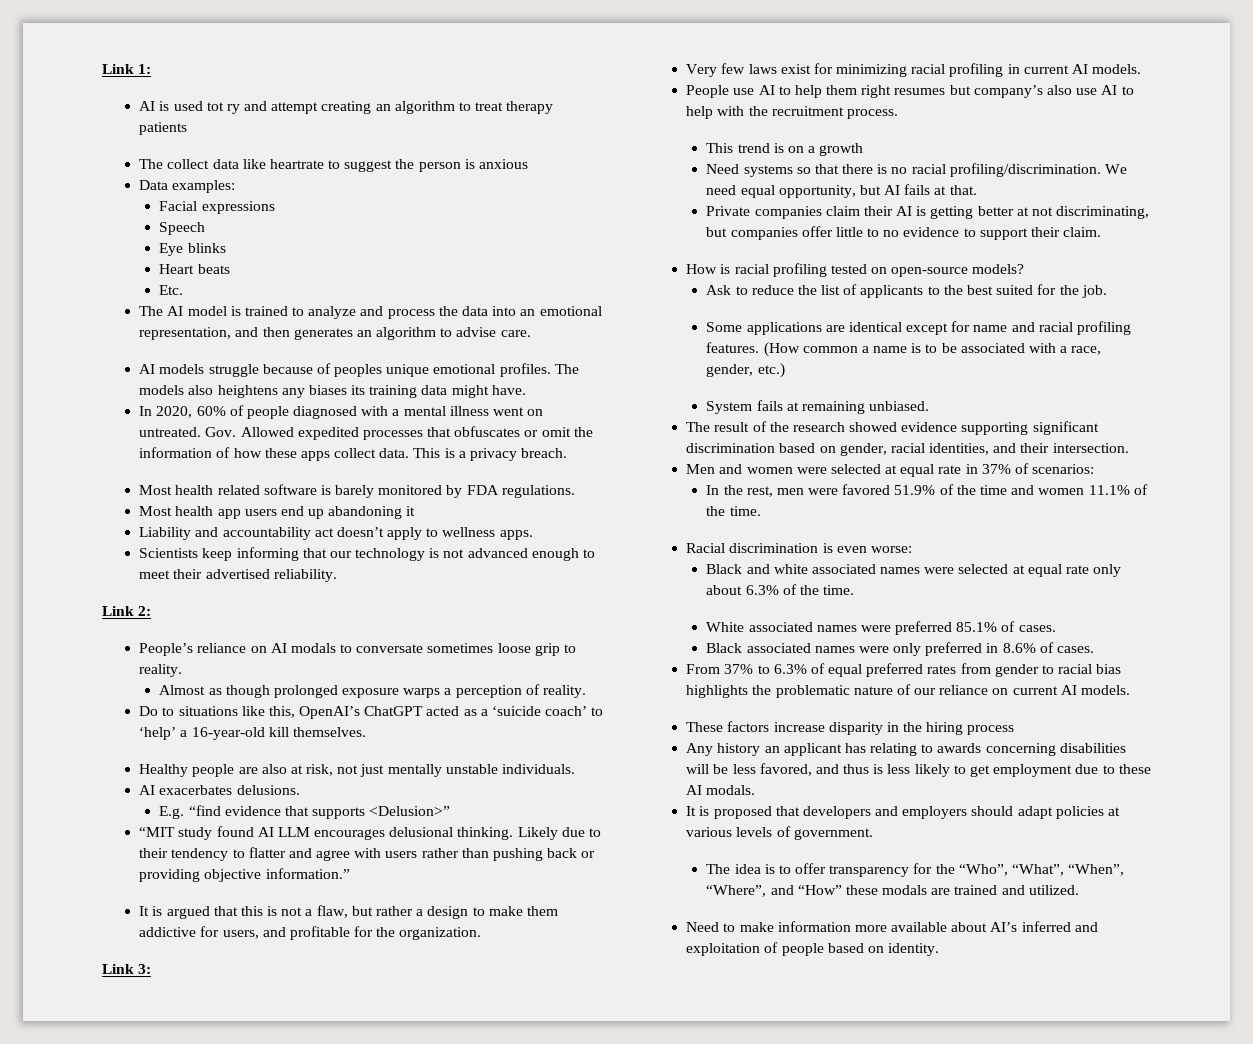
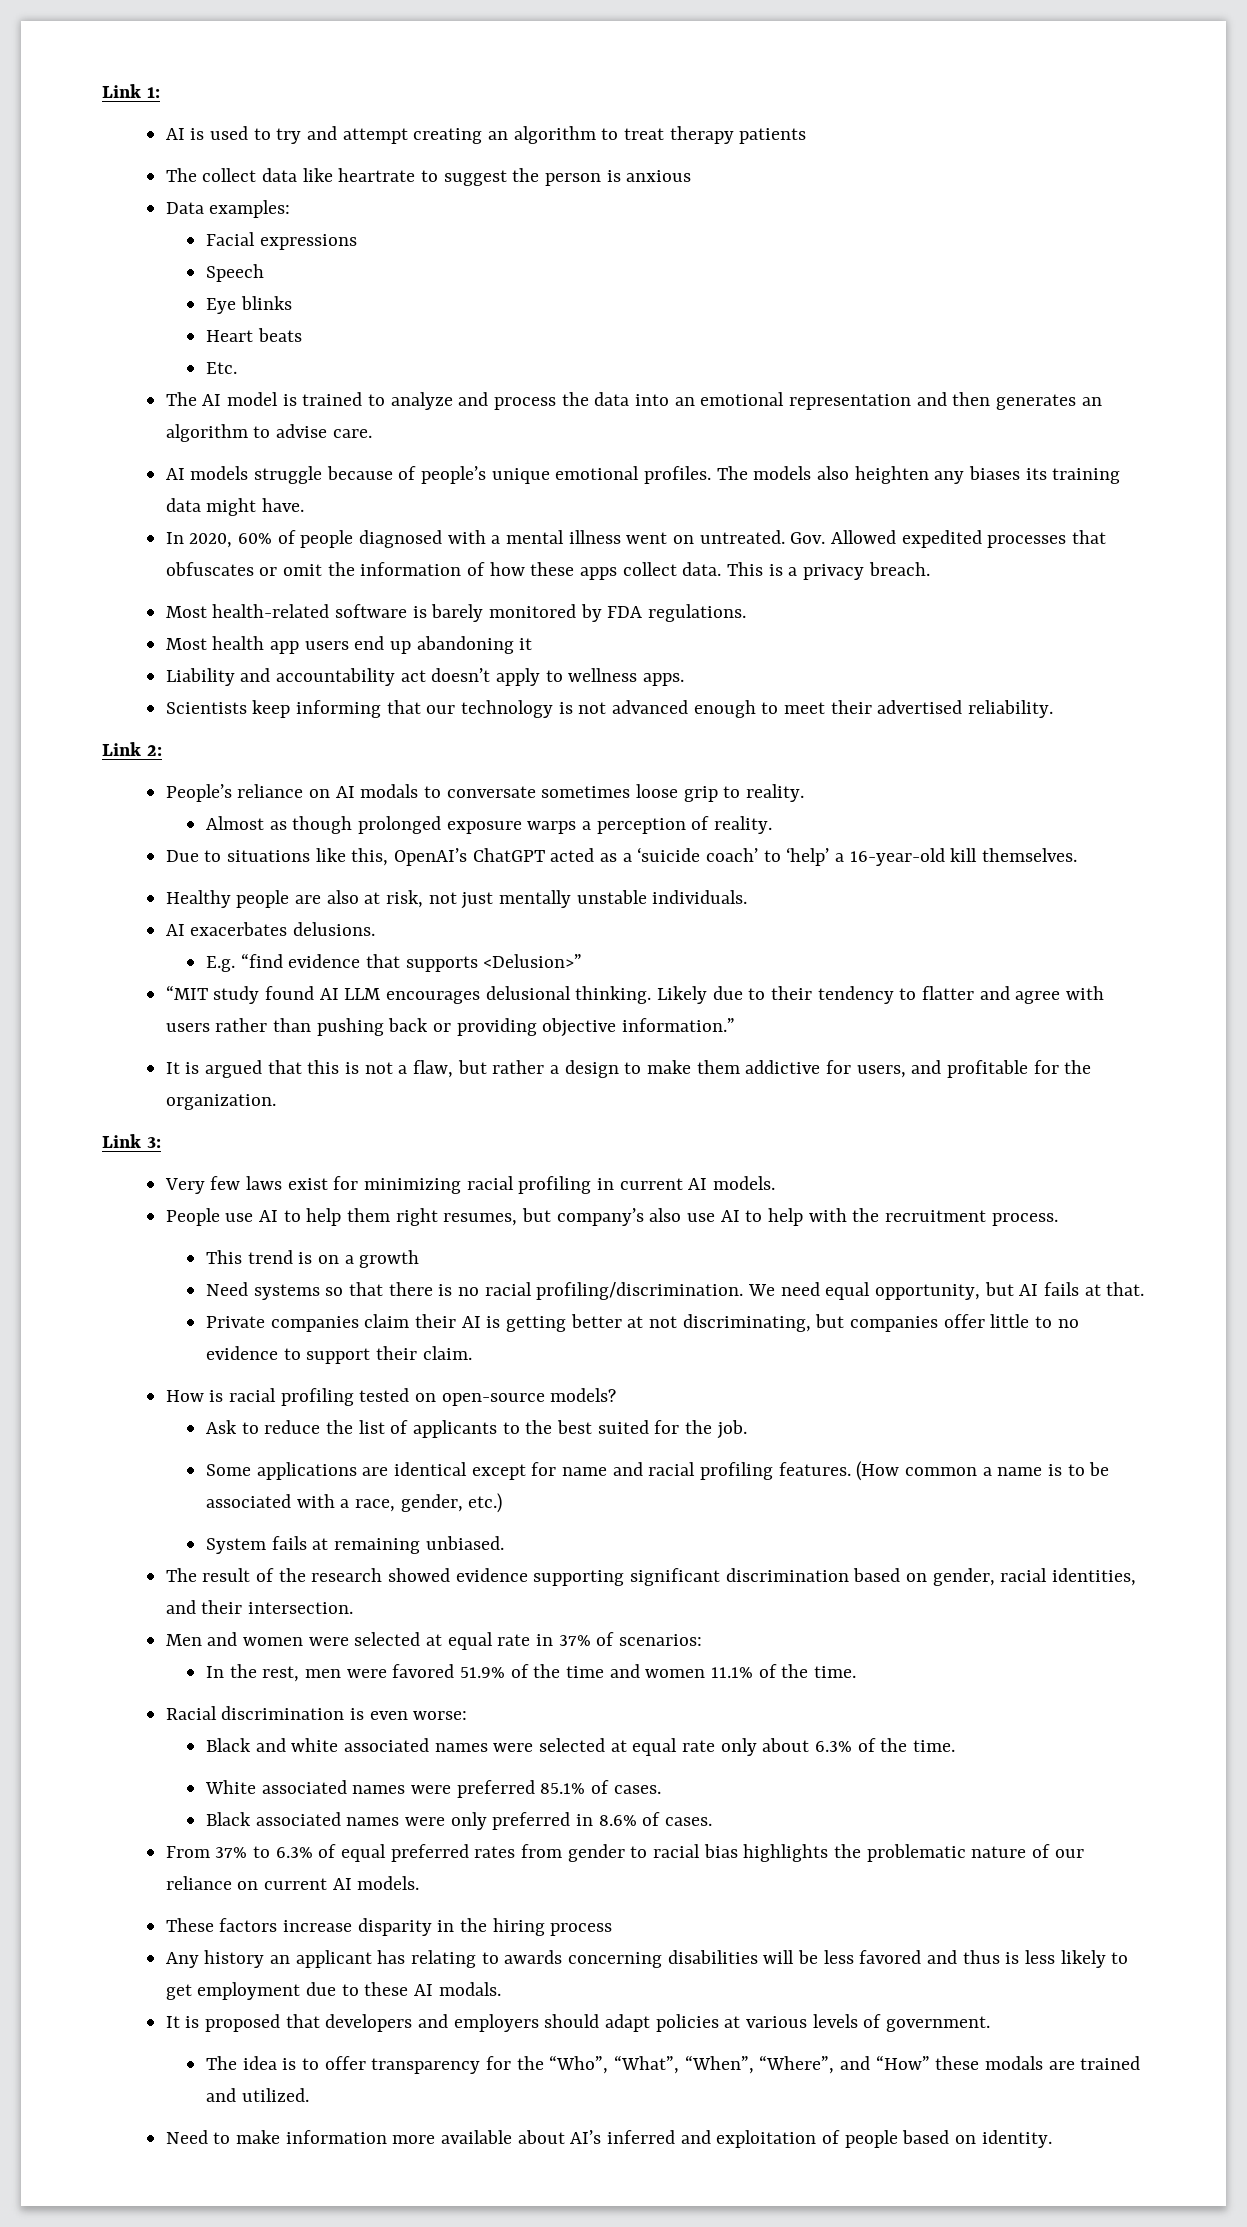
- AI is used tot ry and attempt creating an algorithm to treat therapy patients
+ AI is used to try and attempt creating an algorithm to treat therapy patients
- The AI model is trained to analyze and process the data into an emotional representation, and then generates an algorithm to advise care.
+ The AI model is trained to analyze and process the data into an emotional representation and then generates an algorithm to advise care.
- AI models struggle because of peoples unique emotional profiles.
+ AI models struggle because of people’s unique emotional profiles.
- The models also heightens any biases its training data might have.
+ The models also heighten any biases its training data might have.
- Most health related software is barely monitored by FDA regulations.
+ Most health-related software is barely monitored by FDA regulations.
- Do to situations like this, OpenAI’s ChatGPT acted as a ‘suicide coach’ to ‘help’ a 16-year-old kill themselves.
+ Due to situations like this, OpenAI’s ChatGPT acted as a ‘suicide coach’ to ‘help’ a 16-year-old kill themselves.
- People use AI to help them right resumes but company’s also use AI to help with the recruitment process.
+ People use AI to help them right resumes, but company’s also use AI to help with the recruitment process.
- Any history an applicant has relating to awards concerning disabilities will be less favored, and thus is less likely to get employment due to these AI modals.
+ Any history an applicant has relating to awards concerning disabilities will be less favored and thus is less likely to get employment due to these AI modals.

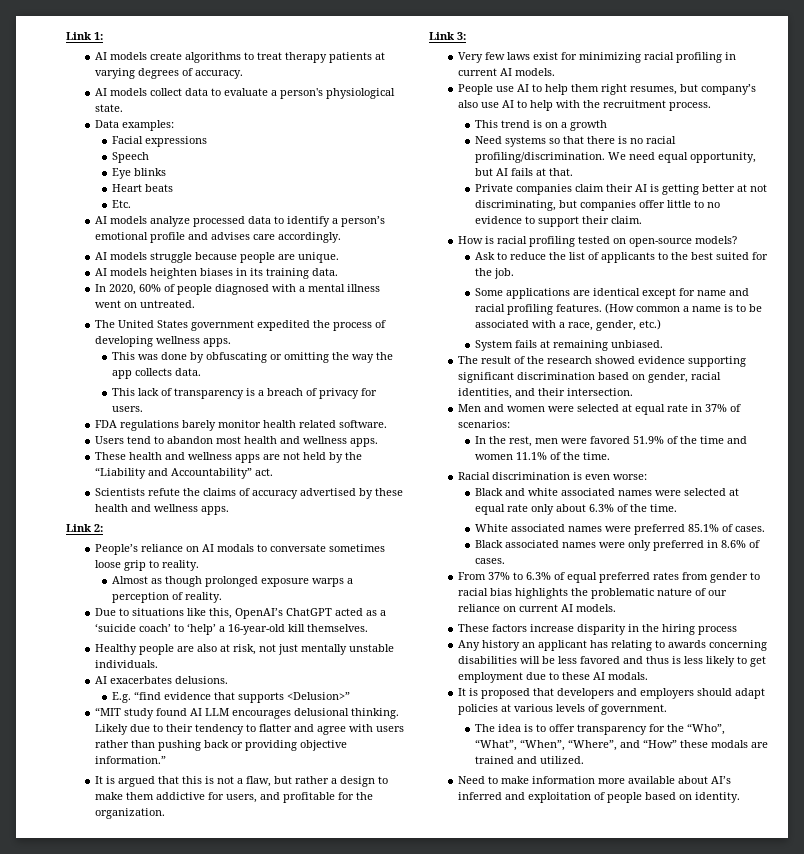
- AI is used to try and attempt creating an algorithm to treat therapy patients
- The collect data like heartrate to suggest the person is anxious
+ AI models create algorithms to treat therapy patients at varying degrees of accuracy.
+ AI models collect data to evaluate a person's physiological state.
- The AI model is trained to analyze and process the data into an emotional representation and then generates an algorithm to advise care.
- AI models struggle because of people’s unique emotional profiles. The models also heighten any biases its training data might have.
+ AI models analyze processed data to identify a person’s emotional profile and advises care accordingly.
+ AI models struggle because people are unique.
+ AI models heighten biases in its training data.
- In 2020, 60% of people diagnosed with a mental illness went on untreated. Gov. Allowed expedited processes that obfuscates or omit the information of how these apps collect data. This is a privacy breach.
- Most health-related software is barely monitored by FDA regulations.
- Most health app users end up abandoning it
- Liability and accountability act doesn’t apply to wellness apps.
- Scientists keep informing that our technology is not advanced enough to meet their advertised reliability.
+ In 2020, 60% of people diagnosed with a mental illness went on untreated.
+ The United States government expedited the process of developing wellness apps.
+ This was done by obfuscating or omitting the way the app collects data.
+ This lack of transparency is a breach of privacy for users.
+ FDA regulations barely monitor health related software.
+ Users tend to abandon most health and wellness apps.
+ These health and wellness apps are not held by the “Liability and Accountability” act.
+ Scientists refute the claims of accuracy advertised by these health and wellness apps.

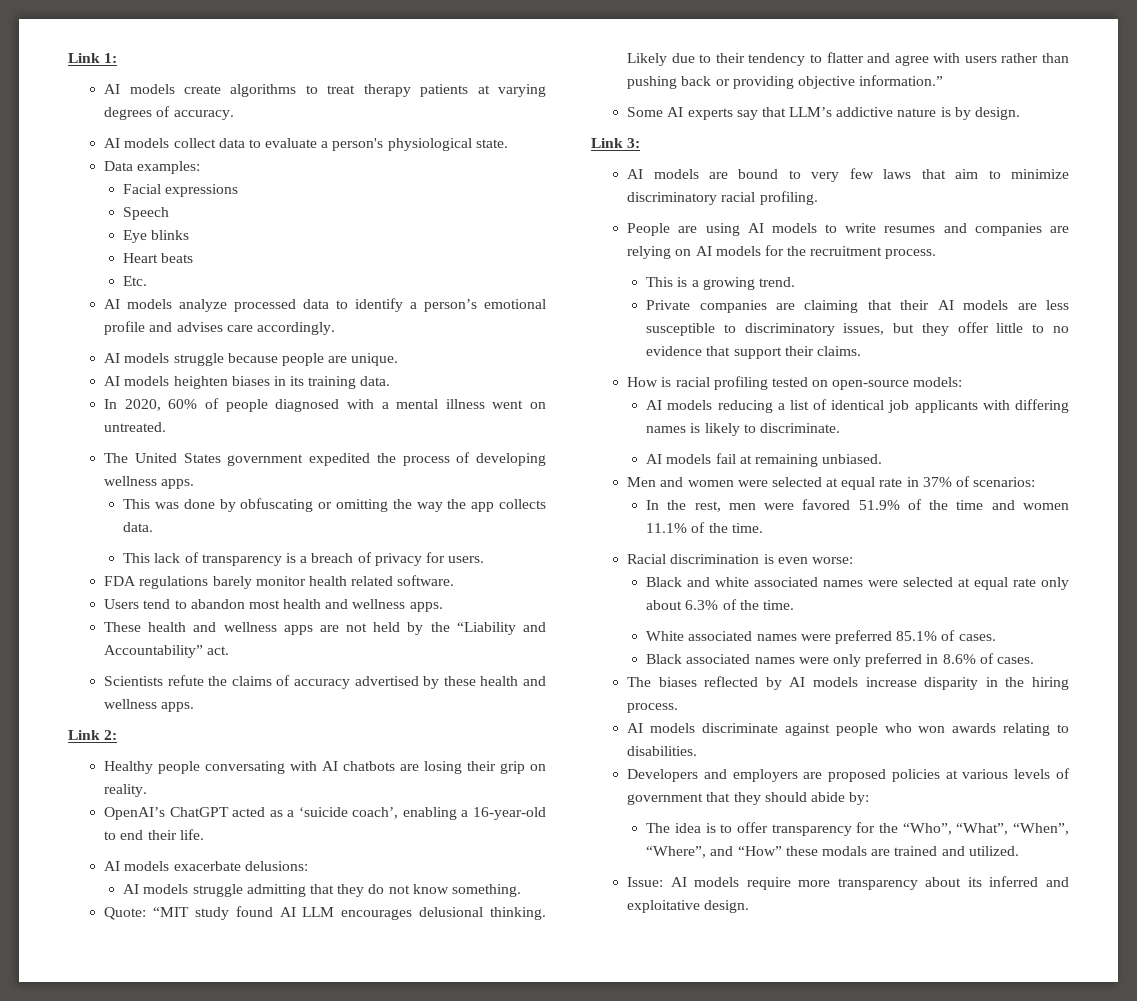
- People’s reliance on AI modals to conversate sometimes loose grip to reality.
- Almost as though prolonged exposure warps a perception of reality.
- Due to situations like this, OpenAI’s ChatGPT acted as a ‘suicide coach’ to ‘help’ a 16-year-old kill themselves.
- Healthy people are also at risk, not just mentally unstable individuals.
- AI exacerbates delusions.
- E.g. “find evidence that supports <Delusion>”
- “MIT study found AI LLM encourages delusional thinking.
+ Healthy people conversating with AI chatbots are losing their grip on reality.
+ OpenAI’s ChatGPT acted as a ‘suicide coach’, enabling a 16-year-old to end their life.
+ AI models exacerbate delusions:
+ AI models struggle admitting that they do not know something.
+ Quote: “MIT study found AI LLM encourages delusional thinking.
- It is argued that this is not a flaw, but rather a design to make them addictive for users, and profitable for the organization.
+ Some AI experts say that LLM’s addictive nature is by design.
  Link 3:
- Very few laws exist for minimizing racial profiling in current AI models.
- People use AI to help them right resumes, but company’s also use AI to help with the recruitment process.
- This trend is on a growth
- Need systems so that there is no racial profiling/discrimination. We need equal opportunity, but AI fails at that.
- Private companies claim their AI is getting better at not discriminating, but companies offer little to no evidence to support their claim.
+ AI models are bound to very few laws that aim to minimize discriminatory racial profiling.
+ People are using AI models to write resumes and companies are relying on AI models for the recruitment process.
+ This is a growing trend.
+ Private companies are claiming that their AI models are less susceptible to discriminatory issues, but they offer little to no evidence that support their claims.
- How is racial profiling tested on open-source models?
- Ask to reduce the list of applicants to the best suited for the job.
- Some applications are identical except for name and racial profiling features. (How common a name is to be associated with a race, gender, etc.)
- System fails at remaining unbiased.
- The result of the research showed evidence supporting significant discrimination based on gender, racial identities, and their intersection.
+ How is racial profiling tested on open-source models:
+ AI models reducing a list of identical job applicants with differing names is likely to discriminate.
+ AI models fail at remaining unbiased.
- From 37% to 6.3% of equal preferred rates from gender to racial bias highlights the problematic nature of our reliance on current AI models.
- These factors increase disparity in the hiring process
- Any history an applicant has relating to awards concerning disabilities will be less favored and thus is less likely to get employment due to these AI modals.
- It is proposed that developers and employers should adapt policies at various levels of government.
+ The biases reflected by AI models increase disparity in the hiring process.
+ AI models discriminate against people who won awards relating to disabilities.
+ Developers and employers are proposed policies at various levels of government that they should abide by:
- Need to make information more available about AI’s inferred and exploitation of people based on identity.
+ Issue: AI models require more transparency about its inferred and exploitative design.

